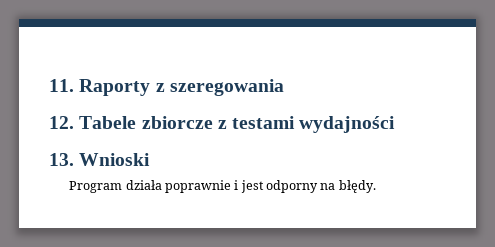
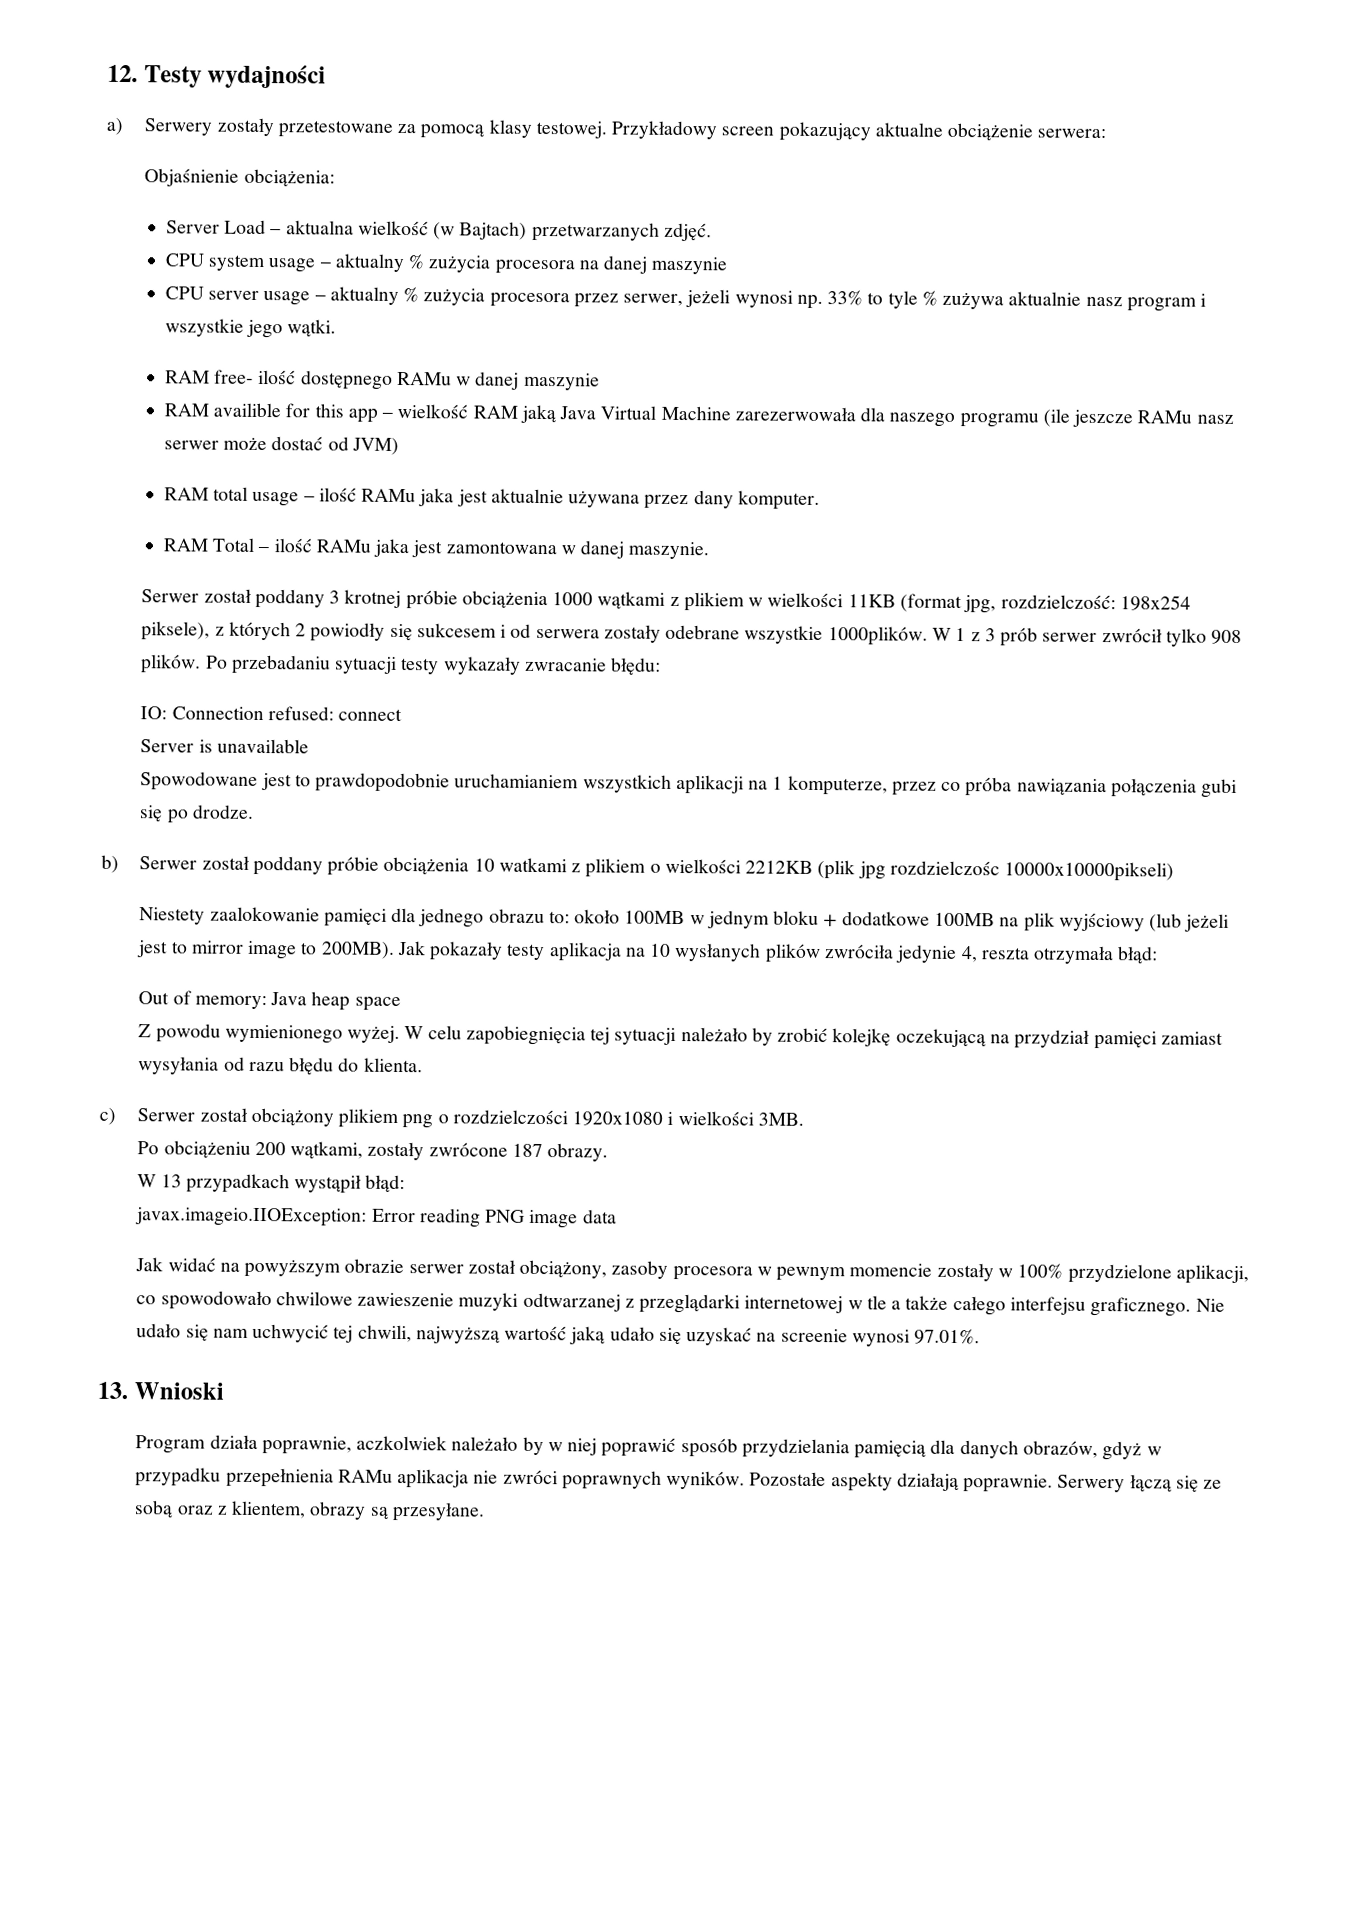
- 11. Raporty z szeregowania
- 12. Tabele zbiorcze z testami wydajności
+ 12. Testy wydajności
+ a) Serwery zostały przetestowane za pomocą klasy testowej. Przykładowy screen pokazujący aktualne obciążenie serwera:
+ Objaśnienie obciążenia:
+ Server Load – aktualna wielkość (w Bajtach) przetwarzanych zdjęć.
+ CPU system usage – aktualny % zużycia procesora na danej maszynie
+ CPU server usage – aktualny % zużycia procesora przez serwer, jeżeli wynosi np. 33% to tyle % zużywa aktualnie nasz program i wszystkie jego wątki.
+ RAM free- ilość dostępnego RAMu w danej maszynie
+ RAM availible for this app – wielkość RAM jaką Java Virtual Machine zarezerwowała dla naszego programu (ile jeszcze RAMu nasz serwer może dostać od JVM)
+ RAM total usage – ilość RAMu jaka jest aktualnie używana przez dany komputer.
+ RAM Total – ilość RAMu jaka jest zamontowana w danej maszynie.
+ Serwer został poddany 3 krotnej próbie obciążenia 1000 wątkami z plikiem w wielkości 11KB (format jpg, rozdzielczość: 198x254 piksele), z których 2 powiodły się sukcesem i od serwera zostały odebrane wszystkie 1000plików. W 1 z 3 prób serwer zwrócił tylko 908 plików. Po przebadaniu sytuacji testy wykazały zwracanie błędu:
+ IO: Connection refused: connect
+ Server is unavailable
+ Spowodowane jest to prawdopodobnie uruchamianiem wszystkich aplikacji na 1 komputerze, przez co próba nawiązania połączenia gubi się po drodze.
+ b) Serwer został poddany próbie obciążenia 10 watkami z plikiem o wielkości 2212KB (plik jpg rozdzielczośc 10000x10000pikseli)
+ Niestety zaalokowanie pamięci dla jednego obrazu to: około 100MB w jednym bloku + dodatkowe 100MB na plik wyjściowy (lub jeżeli jest to mirror image to 200MB). Jak pokazały testy aplikacja na 10 wysłanych plików zwróciła jedynie 4, reszta otrzymała błąd:
+ Out of memory: Java heap space
+ Z powodu wymienionego wyżej. W celu zapobiegnięcia tej sytuacji należało by zrobić kolejkę oczekującą na przydział pamięci zamiast wysyłania od razu błędu do klienta.
+ c) Serwer został obciążony plikiem png o rozdzielczości 1920x1080 i wielkości 3MB.
+ Po obciążeniu 200 wątkami, zostały zwrócone 187 obrazy.
+ W 13 przypadkach wystąpił błąd:
+ javax.imageio.IIOException: Error reading PNG image data
+ Jak widać na powyższym obrazie serwer został obciążony, zasoby procesora w pewnym momencie zostały w 100% przydzielone aplikacji, co spowodowało chwilowe zawieszenie muzyki odtwarzanej z przeglądarki internetowej w tle a także całego interfejsu graficznego. Nie udało się nam uchwycić tej chwili, najwyższą wartość jaką udało się uzyskać na screenie wynosi 97.01%.
  13. Wnioski
- Program działa poprawnie i jest odporny na błędy.
+ Program działa poprawnie, aczkolwiek należało by w niej poprawić sposób przydzielania pamięcią dla danych obrazów, gdyż w przypadku przepełnienia RAMu aplikacja nie zwróci poprawnych wyników. Pozostałe aspekty działają poprawnie. Serwery łączą się ze sobą oraz z klientem, obrazy są przesyłane.

